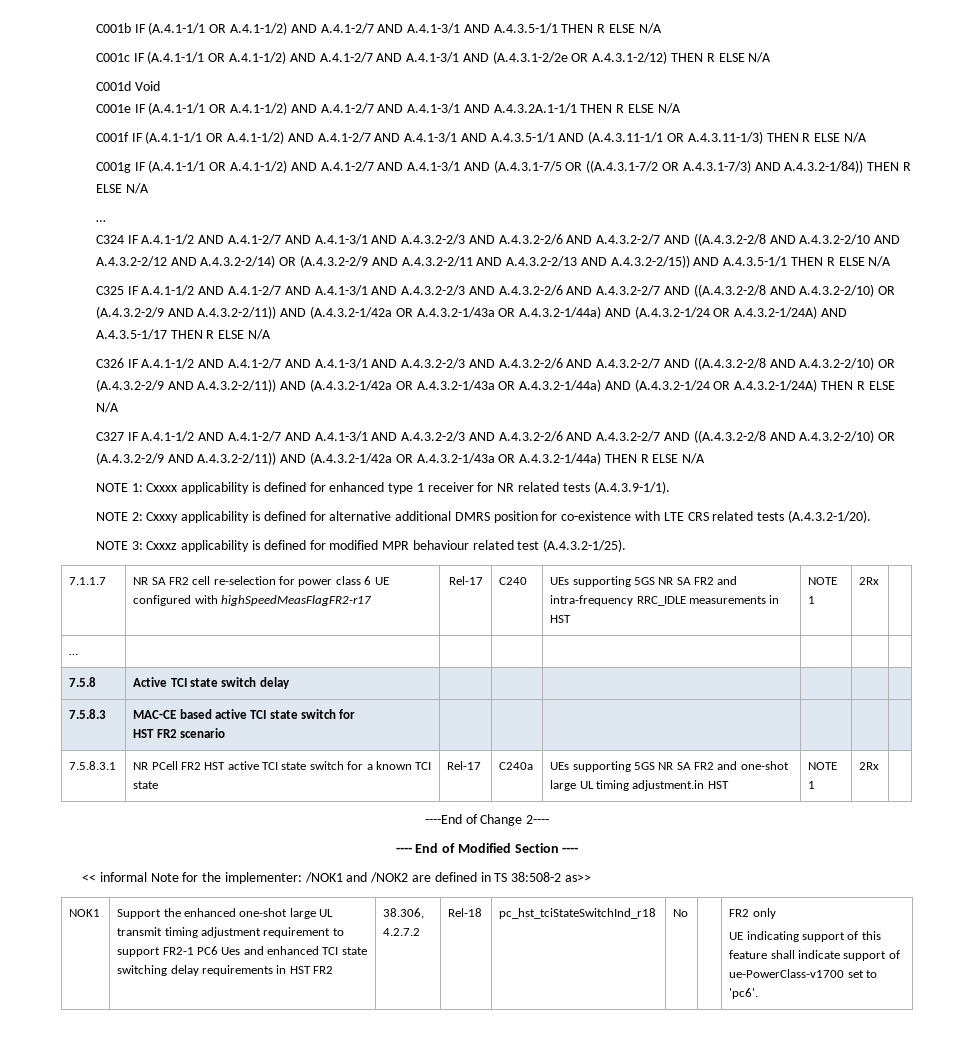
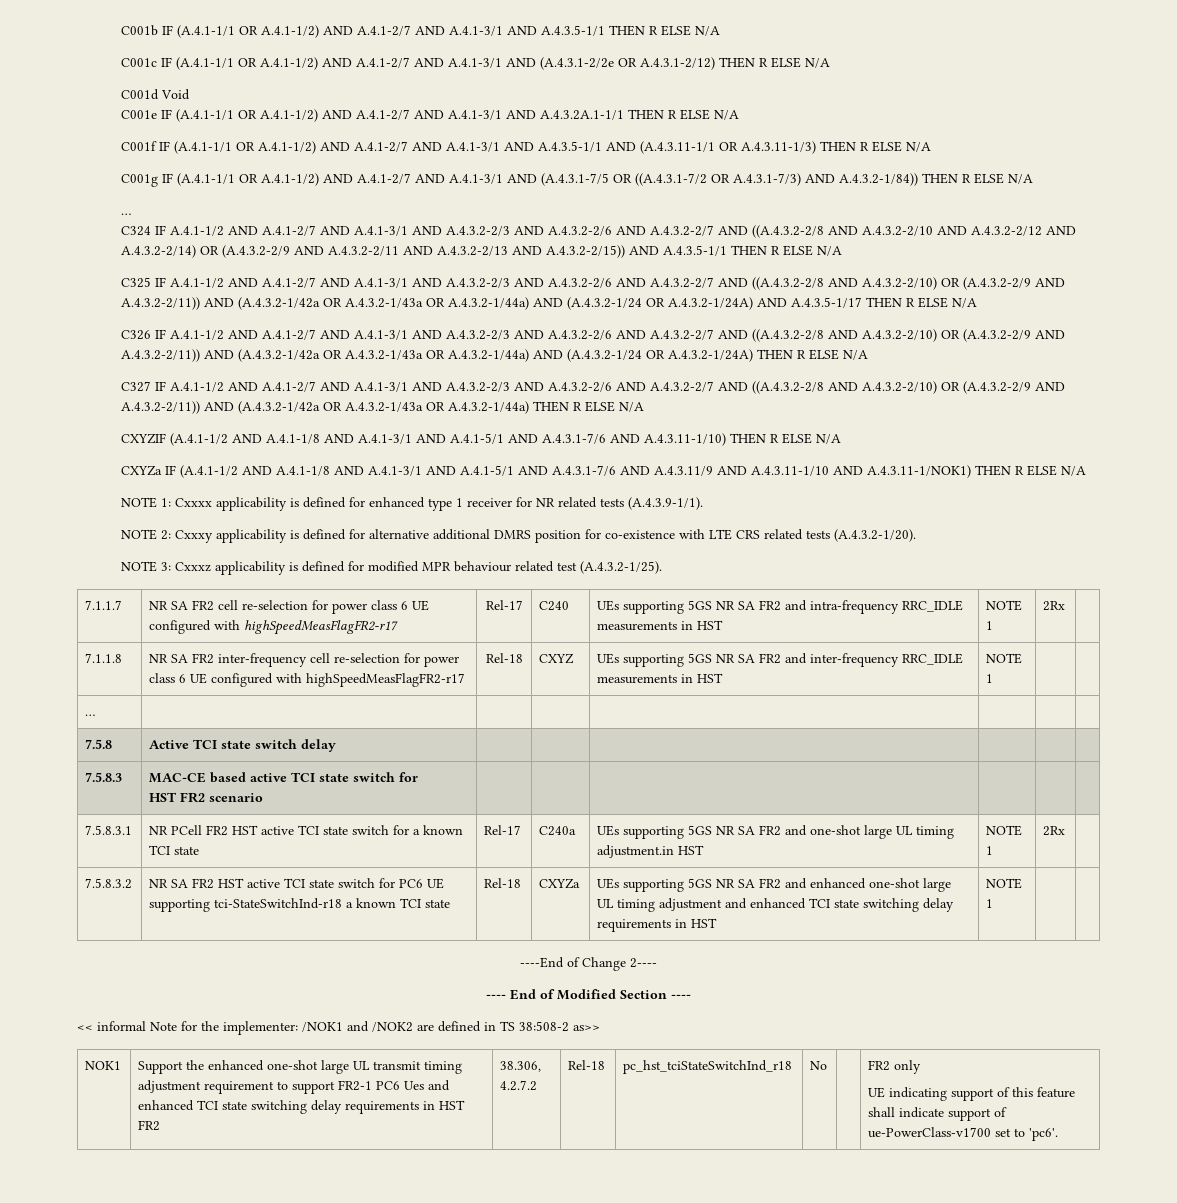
+ CXYZIF (A.4.1-1/2 AND A.4.1-1/8 AND A.4.1-3/1 AND A.4.1-5/1 AND A.4.3.1-7/6 AND A.4.3.11-1/10) THEN R ELSE N/A
+ CXYZa IF (A.4.1-1/2 AND A.4.1-1/8 AND A.4.1-3/1 AND A.4.1-5/1 AND A.4.3.1-7/6 AND A.4.3.11/9 AND A.4.3.11-1/10 AND A.4.3.11-1/NOK1) THEN R ELSE N/A
+ 7.1.1.8 | NR SA FR2 inter-frequency cell re-selection for power class 6 UE configured with highSpeedMeasFlagFR2-r17 | Rel-18 | CXYZ | UEs supporting 5GS NR SA FR2 and inter-frequency RRC_IDLE measurements in HST | NOTE 1 | |
+ 7.5.8.3.2 | NR SA FR2 HST active TCI state switch for PC6 UE supporting tci‑StateSwitchInd‑r18 a known TCI state | Rel-18 | CXYZa | UEs supporting 5GS NR SA FR2 and enhanced one-shot large UL timing adjustment and enhanced TCI state switching delay requirements in HST | NOTE 1

